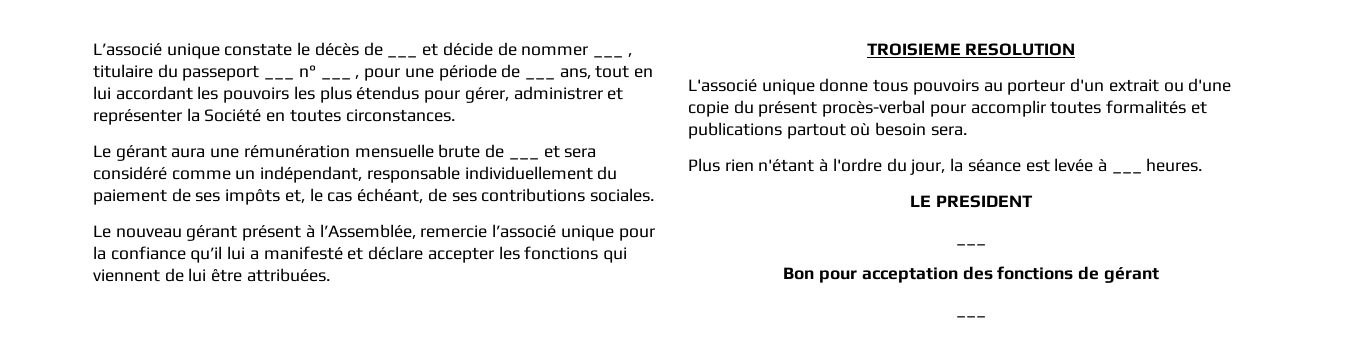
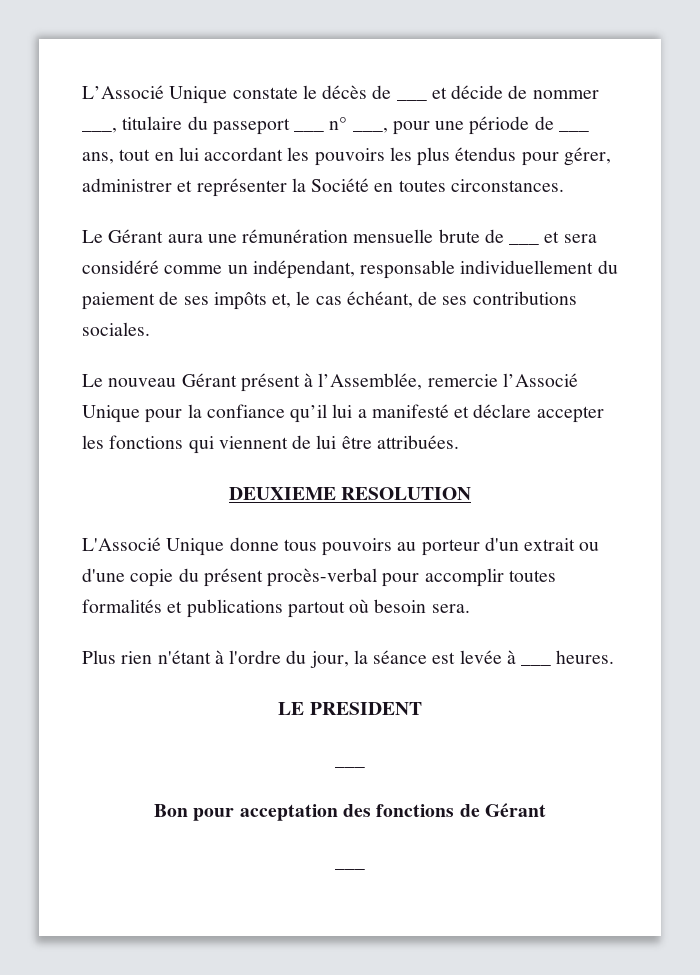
- L’associé unique constate le décès de ___ et décide de nommer ___ , titulaire du passeport ___ n° ___ , pour une période de ___ ans, tout en lui accordant les pouvoirs les plus étendus pour gérer, administrer et représenter la Société en toutes circonstances.
+ L’Associé Unique constate le décès de ___ et décide de nommer ___, titulaire du passeport ___ n° ___, pour une période de ___ ans, tout en lui accordant les pouvoirs les plus étendus pour gérer, administrer et représenter la Société en toutes circonstances.
- Le gérant aura une rémunération mensuelle brute de ___ et sera considéré comme un indépendant, responsable individuellement du paiement de ses impôts et, le cas échéant, de ses contributions sociales.
+ Le Gérant aura une rémunération mensuelle brute de ___ et sera considéré comme un indépendant, responsable individuellement du paiement de ses impôts et, le cas échéant, de ses contributions sociales.
- Le nouveau gérant présent à l’Assemblée, remercie l’associé unique pour la confiance qu’il lui a manifesté et déclare accepter les fonctions qui viennent de lui être attribuées.
+ Le nouveau Gérant présent à l’Assemblée, remercie l’Associé Unique pour la confiance qu’il lui a manifesté et déclare accepter les fonctions qui viennent de lui être attribuées.
- TROISIEME RESOLUTION
+ DEUXIEME RESOLUTION
- L'associé unique donne tous pouvoirs au porteur d'un extrait ou d'une copie du présent procès-verbal pour accomplir toutes formalités et publications partout où besoin sera.
+ L'Associé Unique donne tous pouvoirs au porteur d'un extrait ou d'une copie du présent procès-verbal pour accomplir toutes formalités et publications partout où besoin sera.
- Bon pour acceptation des fonctions de gérant
+ Bon pour acceptation des fonctions de Gérant

